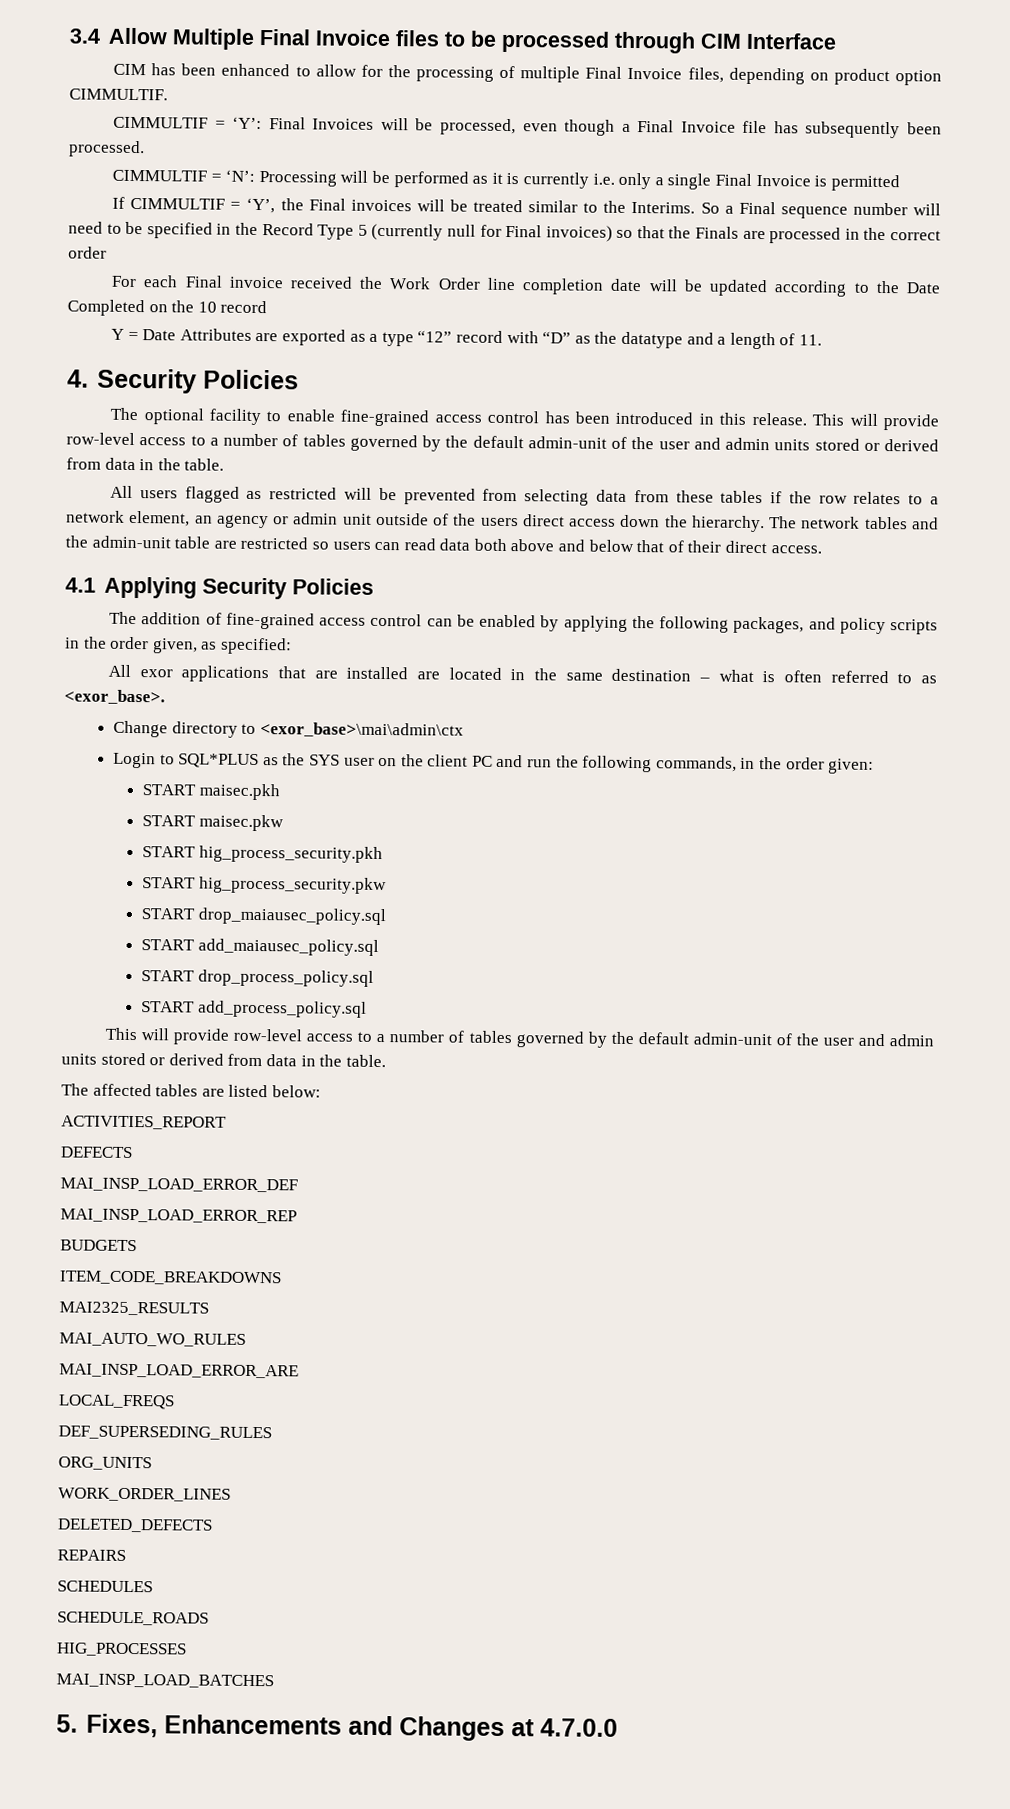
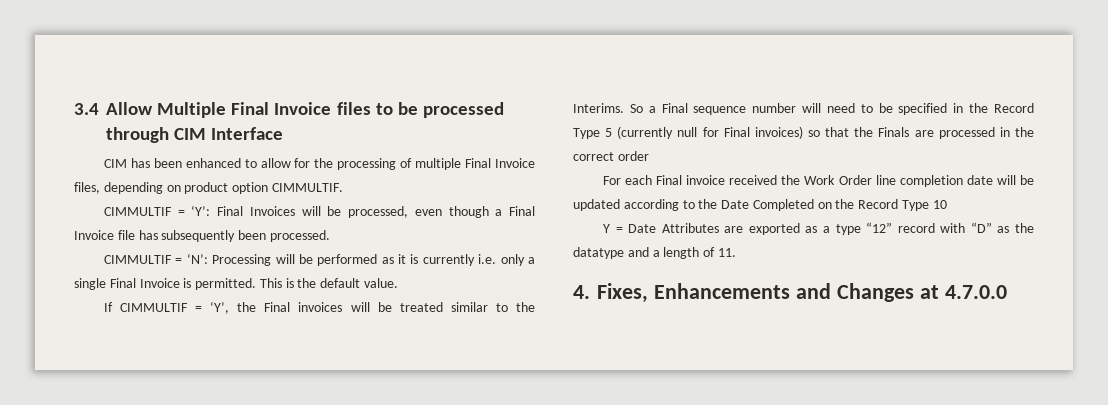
- CIMMULTIF = ‘N’: Processing will be performed as it is currently i.e. only a single Final Invoice is permitted
+ CIMMULTIF = ‘N’: Processing will be performed as it is currently i.e. only a single Final Invoice is permitted. This is the default value.
- For each Final invoice received the Work Order line completion date will be updated according to the Date Completed on the 10 record
+ For each Final invoice received the Work Order line completion date will be updated according to the Date Completed on the Record Type 10
- 4. Security Policies
- The optional facility to enable fine-grained access control has been introduced in this release. This will provide row-level access to a number of tables governed by the default admin-unit of the user and admin units stored or derived from data in the table.
- All users flagged as restricted will be prevented from selecting data from these tables if the row relates to a network element, an agency or admin unit outside of the users direct access down the hierarchy. The network tables and the admin-unit table are restricted so users can read data both above and below that of their direct access.
- 4.1 Applying Security Policies
- The addition of fine-grained access control can be enabled by applying the following packages, and policy scripts in the order given, as specified:
- All exor applications that are installed are located in the same destination – what is often referred to as <exor_base>.
- Change directory to <exor_base>\mai\admin\ctx
- Login to SQL*PLUS as the SYS user on the client PC and run the following commands, in the order given:
- START maisec.pkh
- START maisec.pkw
- START hig_process_security.pkh
- START hig_process_security.pkw
- START drop_maiausec_policy.sql
- START add_maiausec_policy.sql
- START drop_process_policy.sql
- START add_process_policy.sql
- This will provide row-level access to a number of tables governed by the default admin-unit of the user and admin units stored or derived from data in the table.
- The affected tables are listed below:
- ACTIVITIES_REPORT
- DEFECTS
- MAI_INSP_LOAD_ERROR_DEF
- MAI_INSP_LOAD_ERROR_REP
- BUDGETS
- ITEM_CODE_BREAKDOWNS
- MAI2325_RESULTS
- MAI_AUTO_WO_RULES
- MAI_INSP_LOAD_ERROR_ARE
- LOCAL_FREQS
- DEF_SUPERSEDING_RULES
- ORG_UNITS
- WORK_ORDER_LINES
- DELETED_DEFECTS
- REPAIRS
- SCHEDULES
- SCHEDULE_ROADS
- HIG_PROCESSES
- MAI_INSP_LOAD_BATCHES
- 5. Fixes, Enhancements and Changes at 4.7.0.0
+ 4. Fixes, Enhancements and Changes at 4.7.0.0

